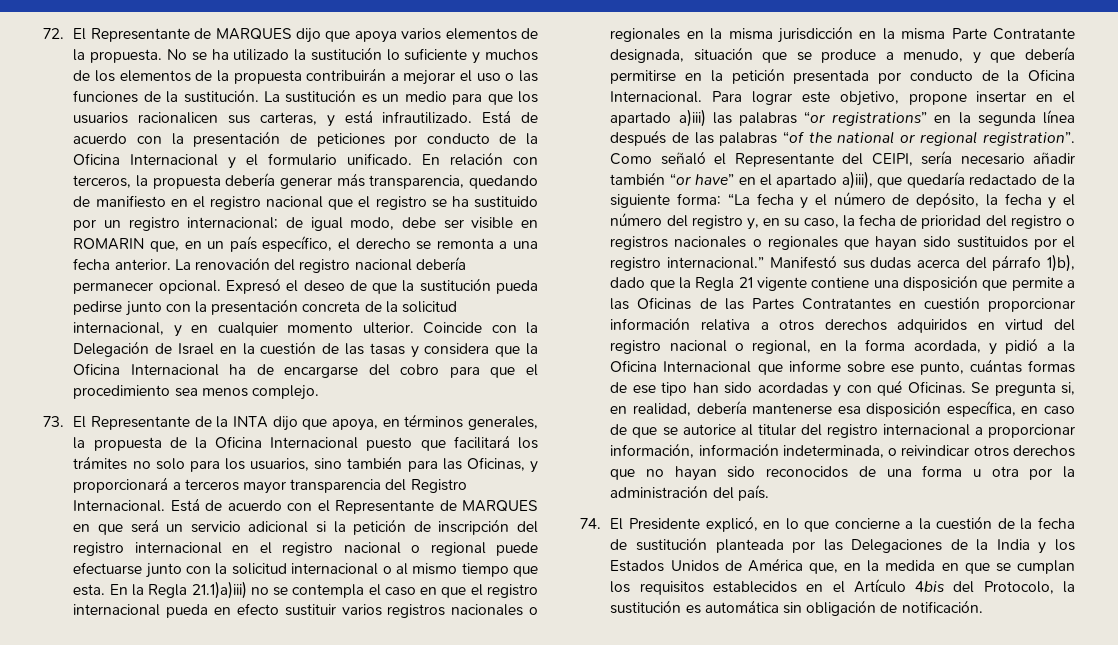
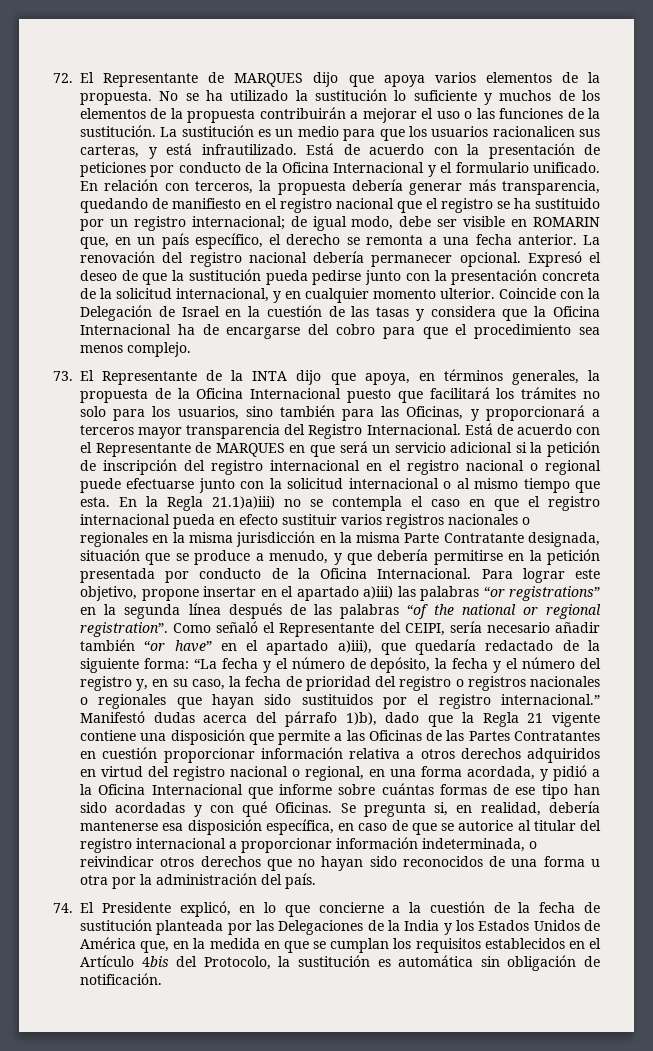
- Manifestó sus dudas acerca del párrafo 1)b), dado que la Regla 21 vigente contiene una disposición que permite a las Oficinas de las Partes Contratantes en cuestión proporcionar información relativa a otros derechos adquiridos en virtud del registro nacional o regional, en la forma acordada, y pidió a la Oficina Internacional que informe sobre ese punto, cuántas formas de ese tipo han sido acordadas y con qué Oficinas.
+ Manifestó dudas acerca del párrafo 1)b), dado que la Regla 21 vigente contiene una disposición que permite a las Oficinas de las Partes Contratantes en cuestión proporcionar información relativa a otros derechos adquiridos en virtud del registro nacional o regional, en una forma acordada, y pidió a la Oficina Internacional que informe sobre cuántas formas de ese tipo han sido acordadas y con qué Oficinas.
- Se pregunta si, en realidad, debería mantenerse esa disposición específica, en caso de que se autorice al titular del registro internacional a proporcionar información, información indeterminada, o reivindicar otros derechos que no hayan sido reconocidos de una forma u otra por la administración del país.
+ Se pregunta si, en realidad, debería mantenerse esa disposición específica, en caso de que se autorice al titular del registro internacional a proporcionar información indeterminada, o reivindicar otros derechos que no hayan sido reconocidos de una forma u otra por la administración del país.

